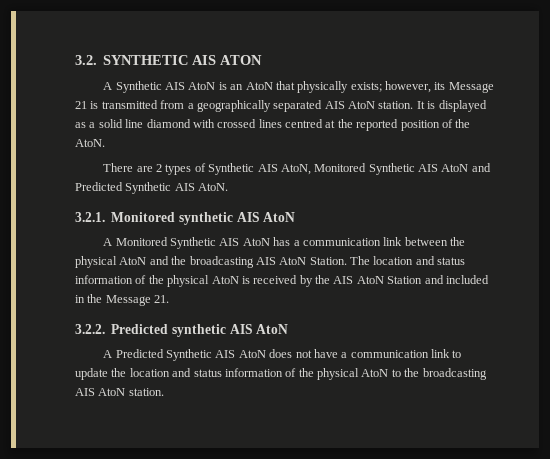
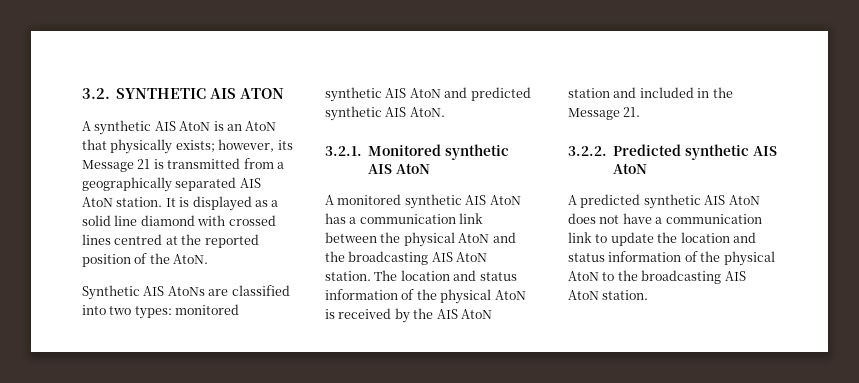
- A Synthetic AIS AtoN is an AtoN that physically exists; however, its Message 21 is transmitted from a geographically separated AIS AtoN station.
+ A synthetic AIS AtoN is an AtoN that physically exists; however, its Message 21 is transmitted from a geographically separated AIS AtoN station.
- There are 2 types of Synthetic AIS AtoN, Monitored Synthetic AIS AtoN and Predicted Synthetic AIS AtoN.
+ Synthetic AIS AtoNs are classified into two types: monitored synthetic AIS AtoN and predicted synthetic AIS AtoN.
- A Monitored Synthetic AIS AtoN has a communication link between the physical AtoN and the broadcasting AIS AtoN Station.
+ A monitored synthetic AIS AtoN has a communication link between the physical AtoN and the broadcasting AIS AtoN station.
- The location and status information of the physical AtoN is received by the AIS AtoN Station and included in the Message 21.
+ The location and status information of the physical AtoN is received by the AIS AtoN station and included in the Message 21.
- A Predicted Synthetic AIS AtoN does not have a communication link to update the location and status information of the physical AtoN to the broadcasting AIS AtoN station.
+ A predicted synthetic AIS AtoN does not have a communication link to update the location and status information of the physical AtoN to the broadcasting AIS AtoN station.

